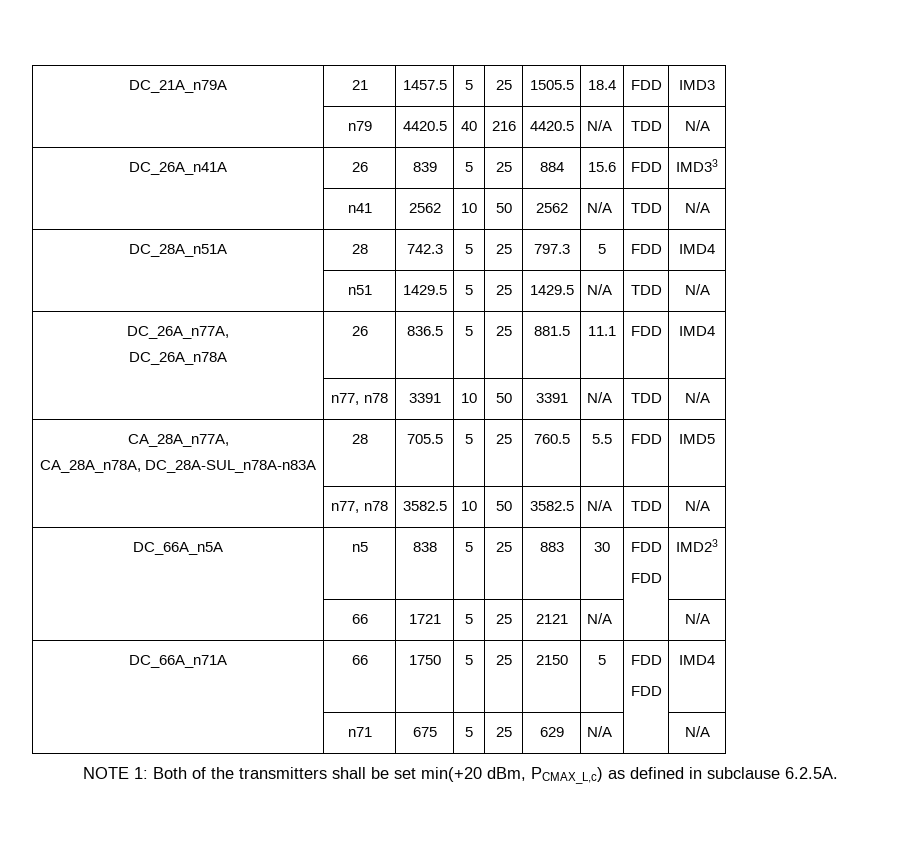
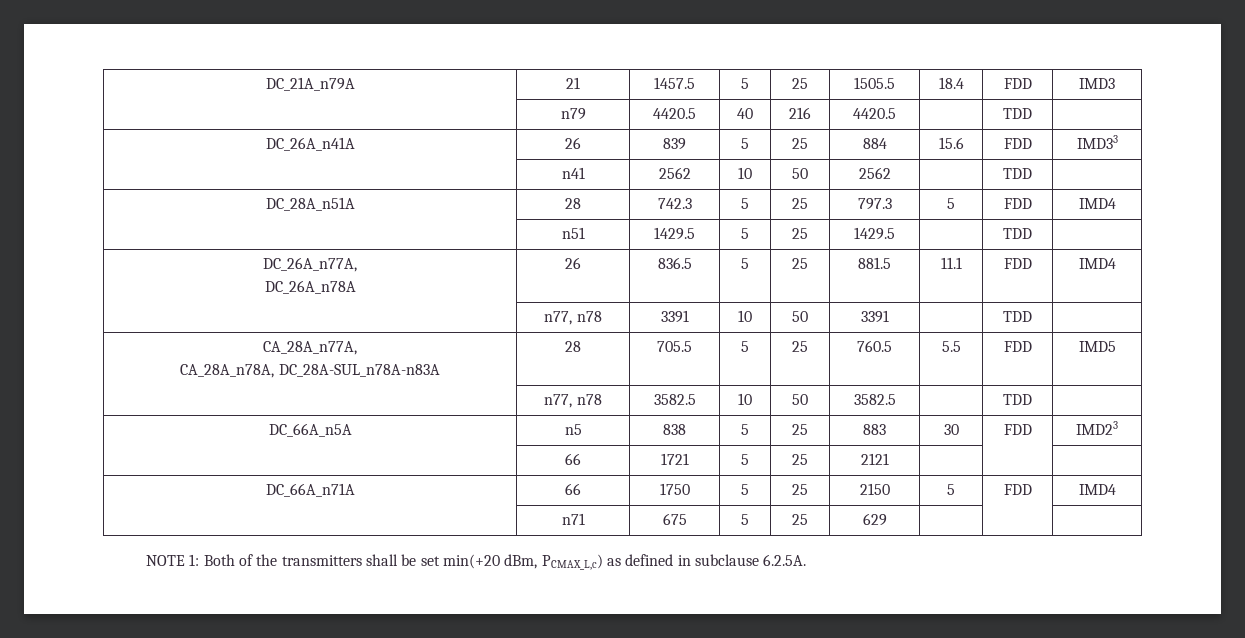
- | n79 | 4420.5 | 40 | 216 | 4420.5 | N/A | TDD | N/A
+ | n79 | 4420.5 | 40 | 216 | 4420.5 | | TDD |
- | n41 | 2562 | 10 | 50 | 2562 | N/A | TDD | N/A
+ | n41 | 2562 | 10 | 50 | 2562 | | TDD |
- | n51 | 1429.5 | 5 | 25 | 1429.5 | N/A | TDD | N/A
+ | n51 | 1429.5 | 5 | 25 | 1429.5 | | TDD |
- | n77, n78 | 3391 | 10 | 50 | 3391 | N/A | TDD | N/A
+ | n77, n78 | 3391 | 10 | 50 | 3391 | | TDD |
- | n77, n78 | 3582.5 | 10 | 50 | 3582.5 | N/A | TDD | N/A
+ | n77, n78 | 3582.5 | 10 | 50 | 3582.5 | | TDD |
- DC_66A_n5A | n5 | 838 | 5 | 25 | 883 | 30 | FDD
- FDD | IMD23
+ DC_66A_n5A | n5 | 838 | 5 | 25 | 883 | 30 | FDD | IMD23
- | 66 | 1721 | 5 | 25 | 2121 | N/A | | N/A
+ | 66 | 1721 | 5 | 25 | 2121 | | |
- DC_66A_n71A | 66 | 1750 | 5 | 25 | 2150 | 5 | FDD
- FDD | IMD4
+ DC_66A_n71A | 66 | 1750 | 5 | 25 | 2150 | 5 | FDD | IMD4
- | n71 | 675 | 5 | 25 | 629 | N/A | | N/A
+ | n71 | 675 | 5 | 25 | 629 | | |

